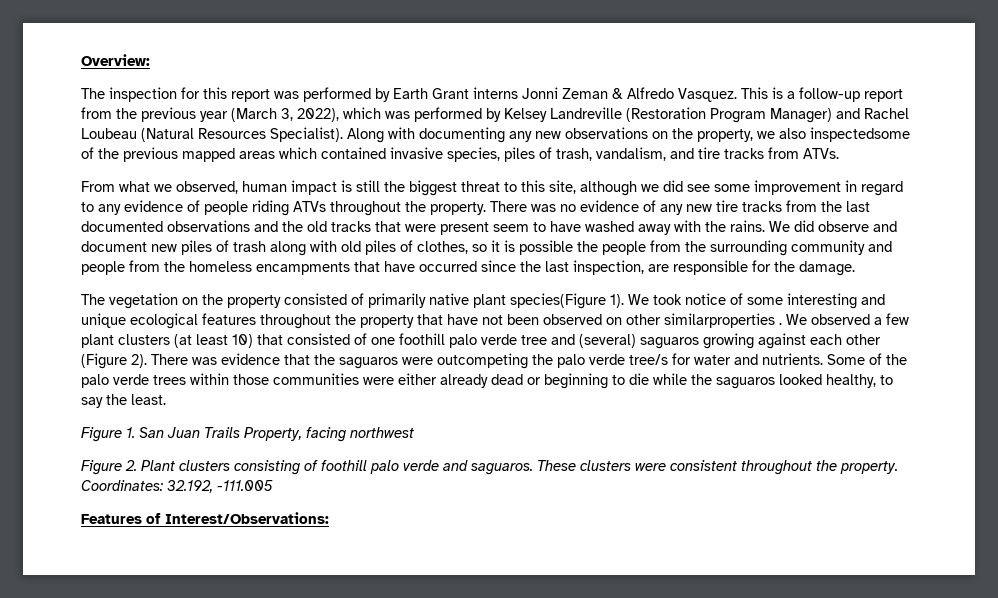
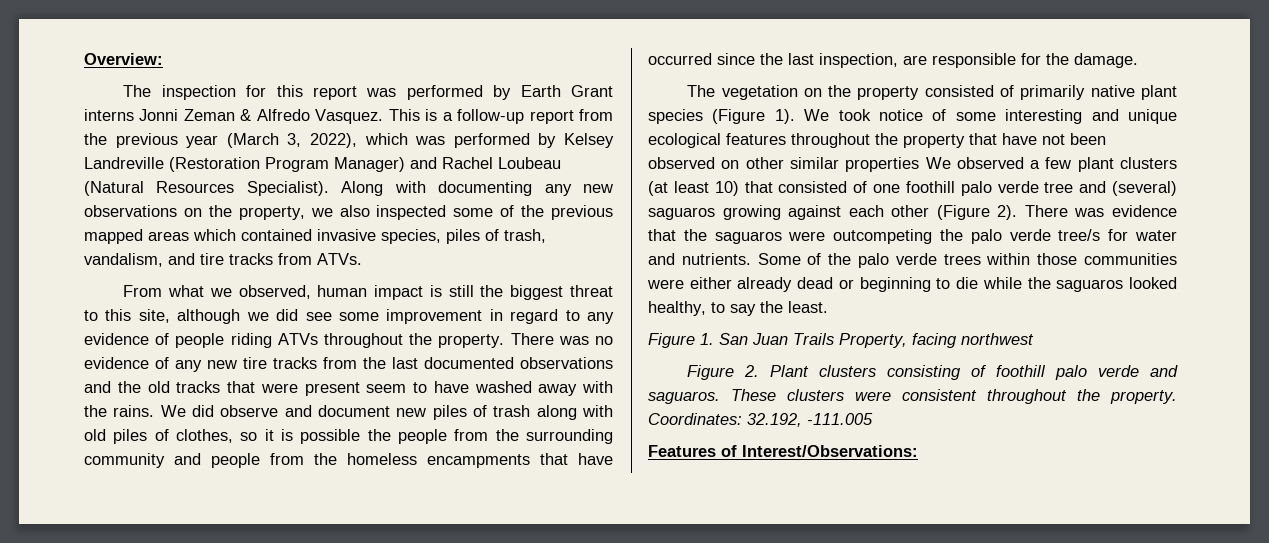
- Along with documenting any new observations on the property, we also inspectedsome of the previous mapped areas which contained invasive species, piles of trash, vandalism, and tire tracks from ATVs.
+ Along with documenting any new observations on the property, we also inspected some of the previous mapped areas which contained invasive species, piles of trash, vandalism, and tire tracks from ATVs.
- The vegetation on the property consisted of primarily native plant species(Figure 1).
+ The vegetation on the property consisted of primarily native plant species (Figure 1).
- We took notice of some interesting and unique ecological features throughout the property that have not been observed on other similarproperties . We observed a few plant clusters (at least 10) that consisted of one foothill palo verde tree and (several) saguaros growing against each other (Figure 2).
+ We took notice of some interesting and unique ecological features throughout the property that have not been observed on other similar properties We observed a few plant clusters (at least 10) that consisted of one foothill palo verde tree and (several) saguaros growing against each other (Figure 2).

